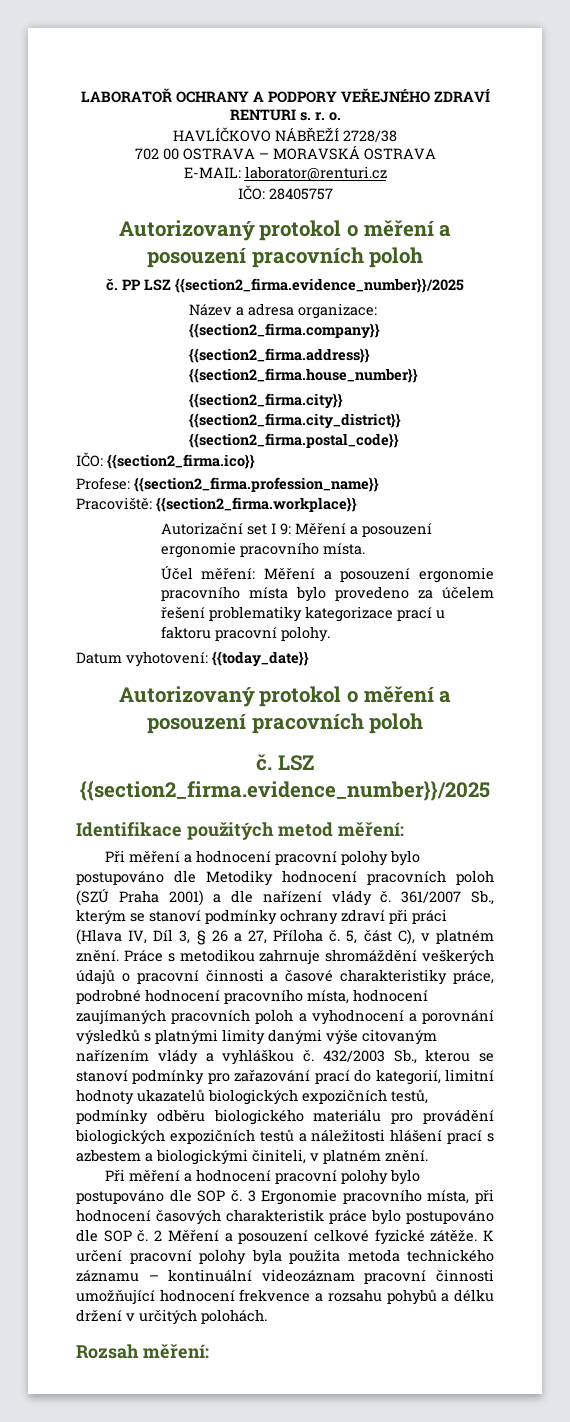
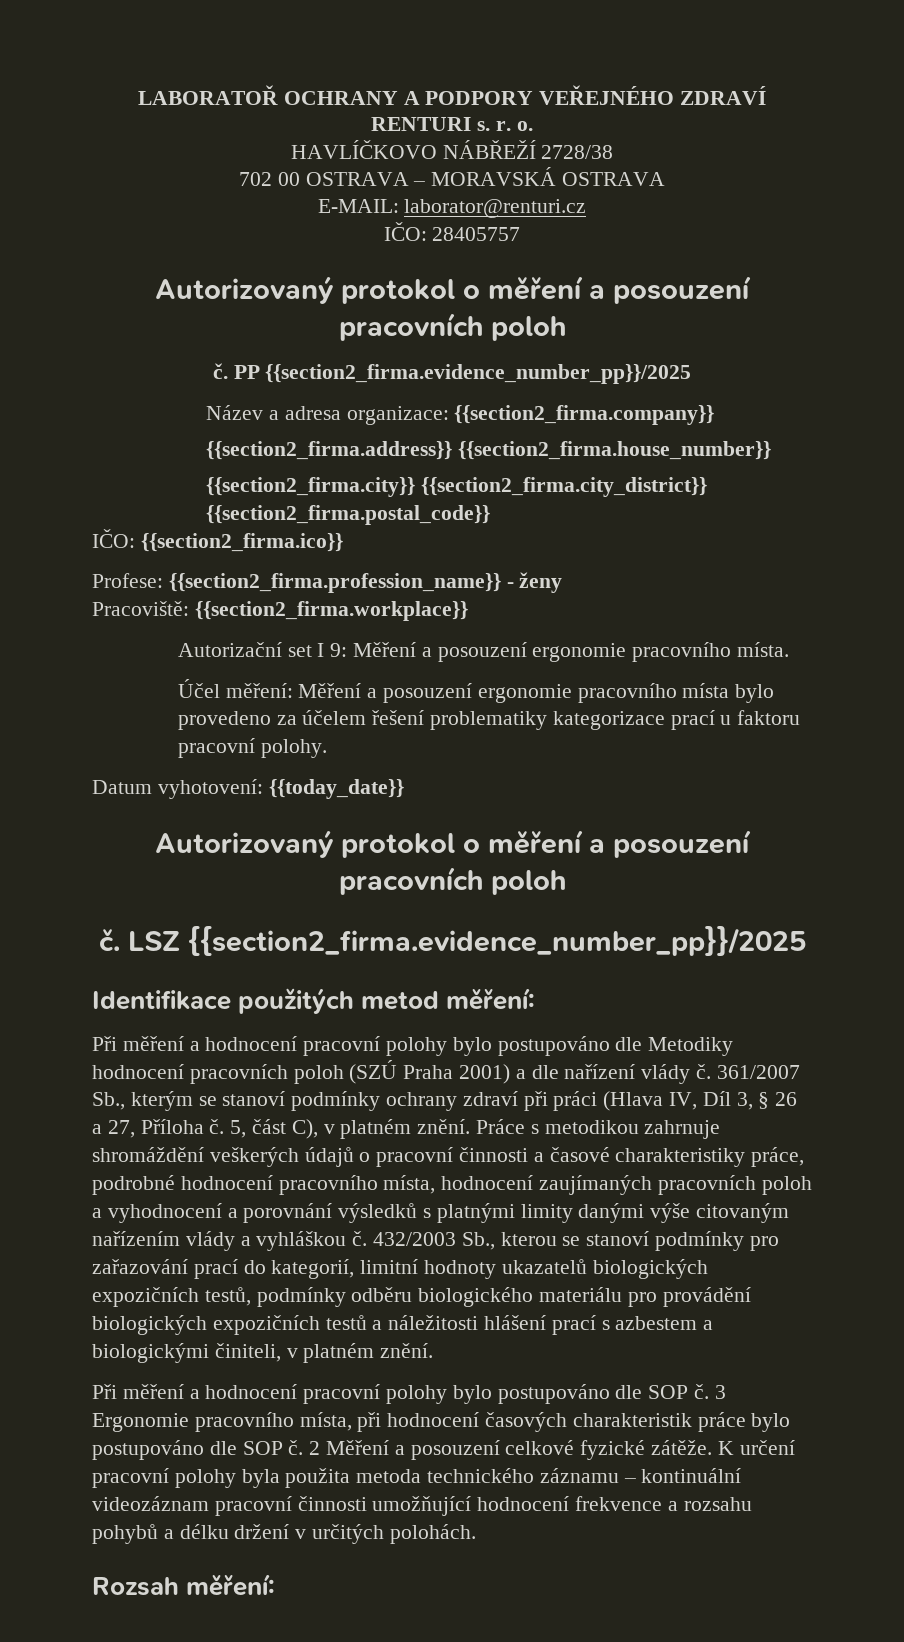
- PP LSZ {{section2_firma.evidence_number}}/2025
+ PP {{section2_firma.evidence_number_pp}}/2025
- Profese: {{section2_firma.profession_name}}
+ Profese: {{section2_firma.profession_name}} - ženy
- č. LSZ {{section2_firma.evidence_number}}/2025
+ č. LSZ {{section2_firma.evidence_number_pp}}/2025

